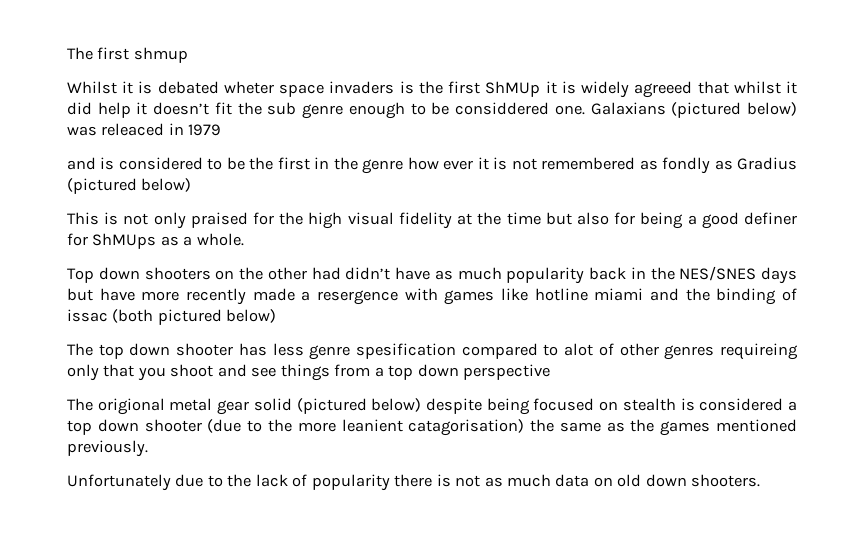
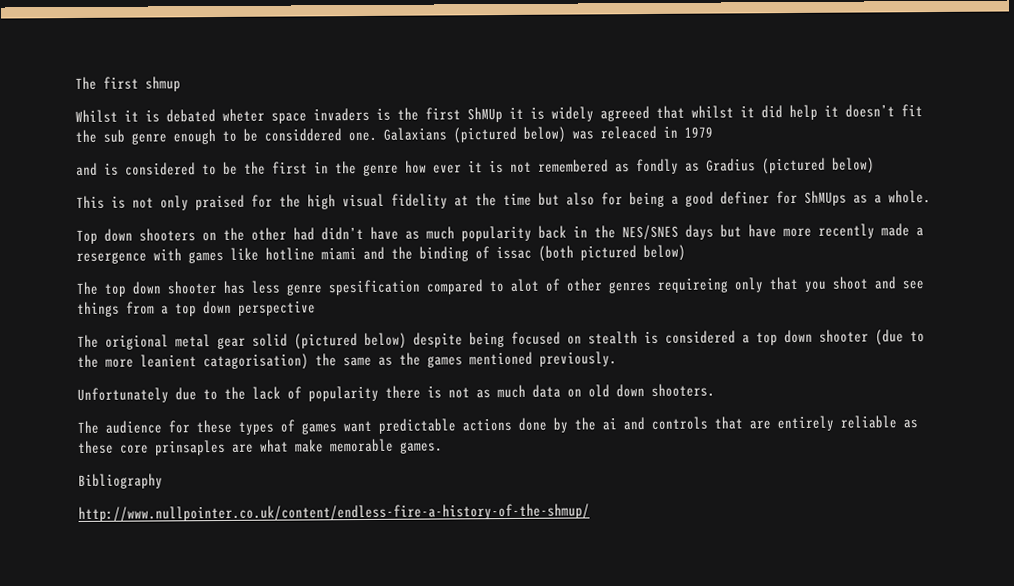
+ The audience for these types of games want predictable actions done by the ai and controls that are entirely reliable as these core prinsaples are what make memorable games.
+ Bibliography
+ http://www.nullpointer.co.uk/content/endless-fire-a-history-of-the-shmup/

